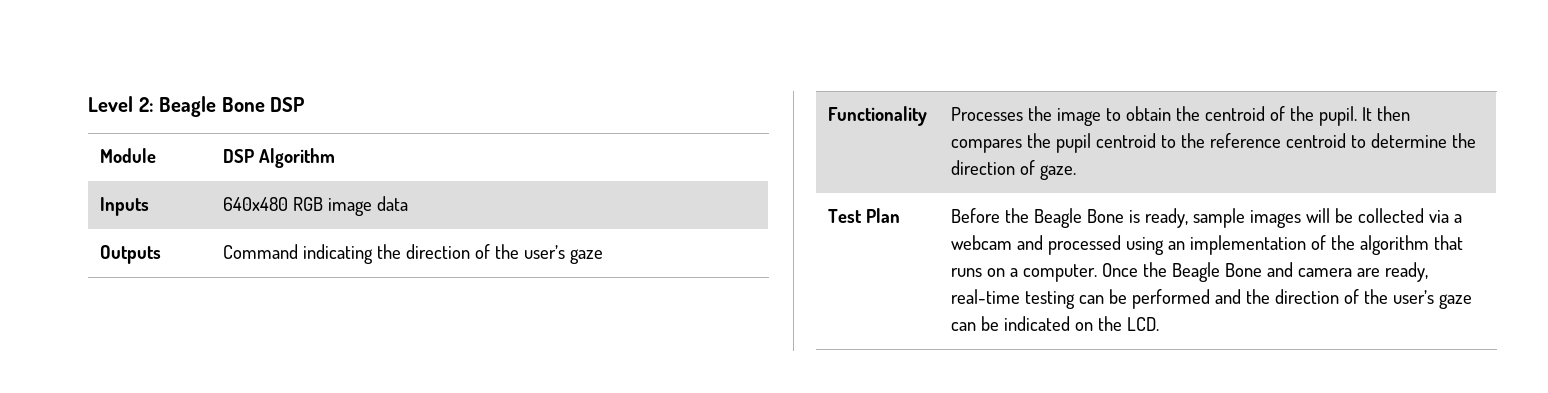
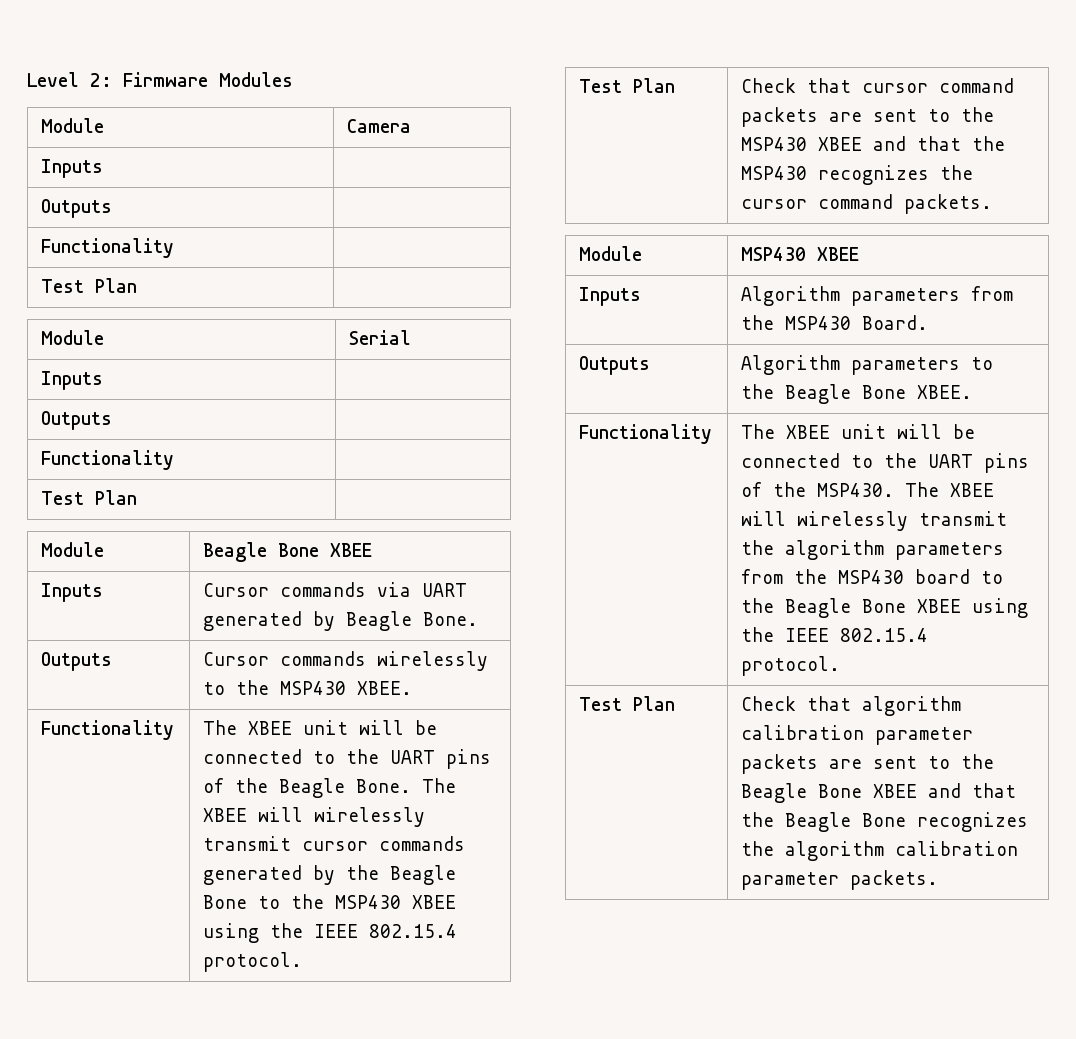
- Level 2: Beagle Bone DSP
- Module | DSP Algorithm
- Inputs | 640x480 RGB image data
- Outputs | Command indicating the direction of the user’s gaze
- Functionality | Processes the image to obtain the centroid of the pupil. It then compares the pupil centroid to the reference centroid to determine the direction of gaze.
- Test Plan | Before the Beagle Bone is ready, sample images will be collected via a webcam and processed using an implementation of the algorithm that runs on a computer. Once the Beagle Bone and camera are ready, real-time testing can be performed and the direction of the user’s gaze can be indicated on the LCD.
+ Level 2: Firmware Modules
+ Module | Camera
+ Inputs |
+ Outputs |
+ Functionality |
+ Test Plan |
+ Module | Serial
+ Inputs |
+ Outputs |
+ Functionality |
+ Test Plan |
+ Module | Beagle Bone XBEE
+ Inputs | Cursor commands via UART generated by Beagle Bone.
+ Outputs | Cursor commands wirelessly to the MSP430 XBEE.
+ Functionality | The XBEE unit will be connected to the UART pins of the Beagle Bone. The XBEE will wirelessly transmit cursor commands generated by the Beagle Bone to the MSP430 XBEE using the IEEE 802.15.4 protocol.
+ Test Plan | Check that cursor command packets are sent to the MSP430 XBEE and that the MSP430 recognizes the cursor command packets.
+ Module | MSP430 XBEE
+ Inputs | Algorithm parameters from the MSP430 Board.
+ Outputs | Algorithm parameters to the Beagle Bone XBEE.
+ Functionality | The XBEE unit will be connected to the UART pins of the MSP430. The XBEE will wirelessly transmit the algorithm parameters from the MSP430 board to the Beagle Bone XBEE using the IEEE 802.15.4 protocol.
+ Test Plan | Check that algorithm calibration parameter packets are sent to the Beagle Bone XBEE and that the Beagle Bone recognizes the algorithm calibration parameter packets.

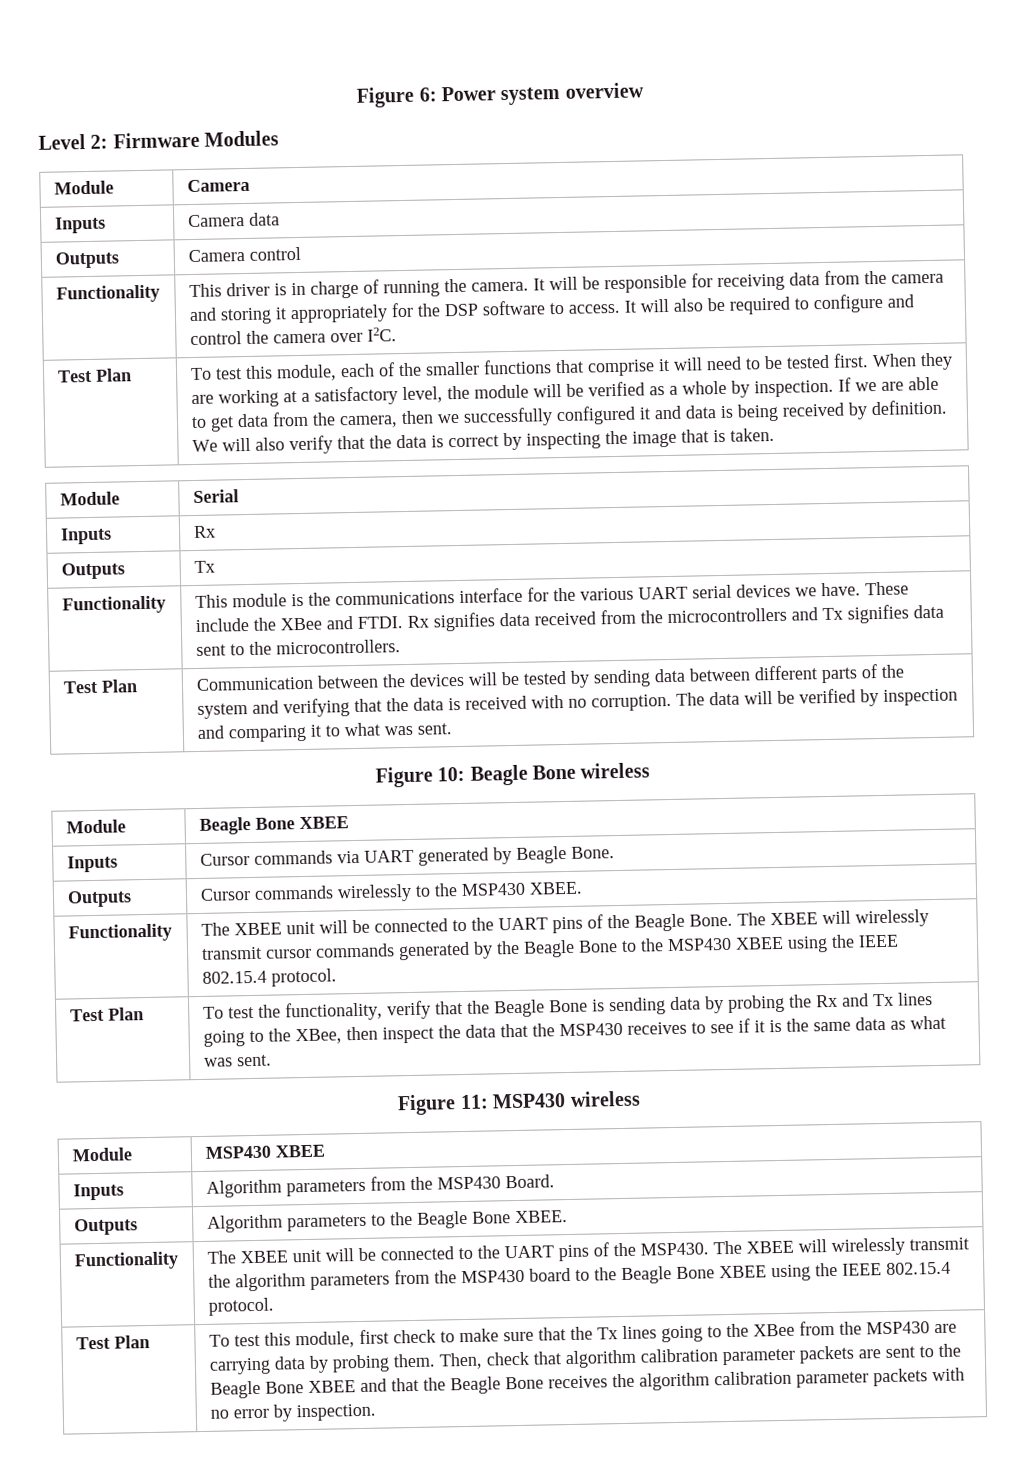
+ Figure 6: Power system overview
  Module | Camera
- Inputs |
- Outputs |
- Functionality |
- Test Plan |
+ Inputs | Camera data
+ Outputs | Camera control
+ Functionality | This driver is in charge of running the camera. It will be responsible for receiving data from the camera and storing it appropriately for the DSP software to access. It will also be required to configure and control the camera over I2C.
+ Test Plan | To test this module, each of the smaller functions that comprise it will need to be tested first. When they are working at a satisfactory level, the module will be verified as a whole by inspection. If we are able to get data from the camera, then we successfully configured it and data is being received by definition. We will also verify that the data is correct by inspecting the image that is taken.
  Module | Serial
- Inputs |
- Outputs |
- Functionality |
- Test Plan |
+ Inputs | Rx
+ Outputs | Tx
+ Functionality | This module is the communications interface for the various UART serial devices we have. These include the XBee and FTDI. Rx signifies data received from the microcontrollers and Tx signifies data sent to the microcontrollers.
+ Test Plan | Communication between the devices will be tested by sending data between different parts of the system and verifying that the data is received with no corruption. The data will be verified by inspection and comparing it to what was sent.
+ Figure 10: Beagle Bone wireless
- Check that cursor command packets are sent to the MSP430 XBEE and that the MSP430 recognizes the cursor command packets.
+ To test the functionality, verify that the Beagle Bone is sending data by probing the Rx and Tx lines going to the XBee, then inspect the data that the MSP430 receives to see if it is the same data as what was sent.
+ Figure 11: MSP430 wireless
- Check that algorithm calibration parameter packets are sent to the Beagle Bone XBEE and that the Beagle Bone recognizes the algorithm calibration parameter packets.
+ To test this module, first check to make sure that the Tx lines going to the XBee from the MSP430 are carrying data by probing them. Then, check that algorithm calibration parameter packets are sent to the Beagle Bone XBEE and that the Beagle Bone receives the algorithm calibration parameter packets with no error by inspection.

